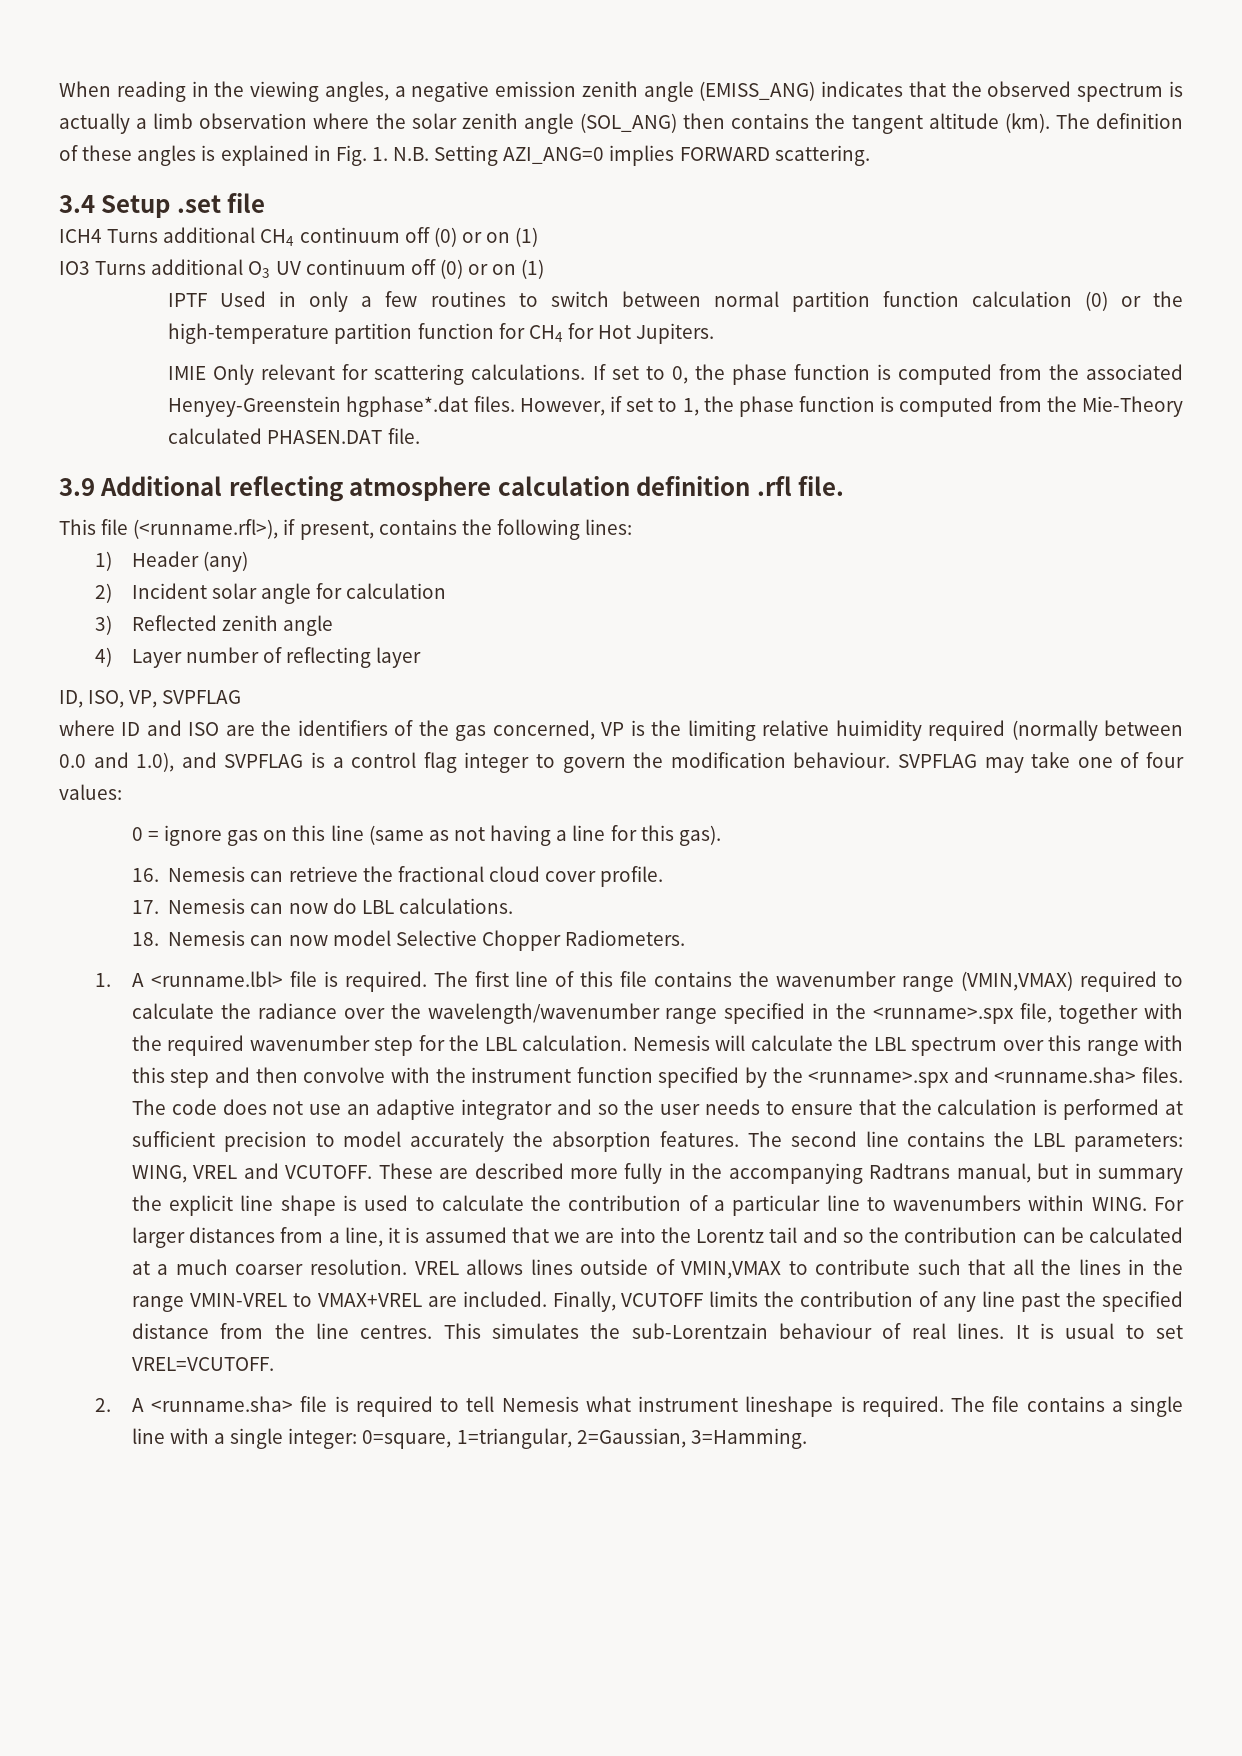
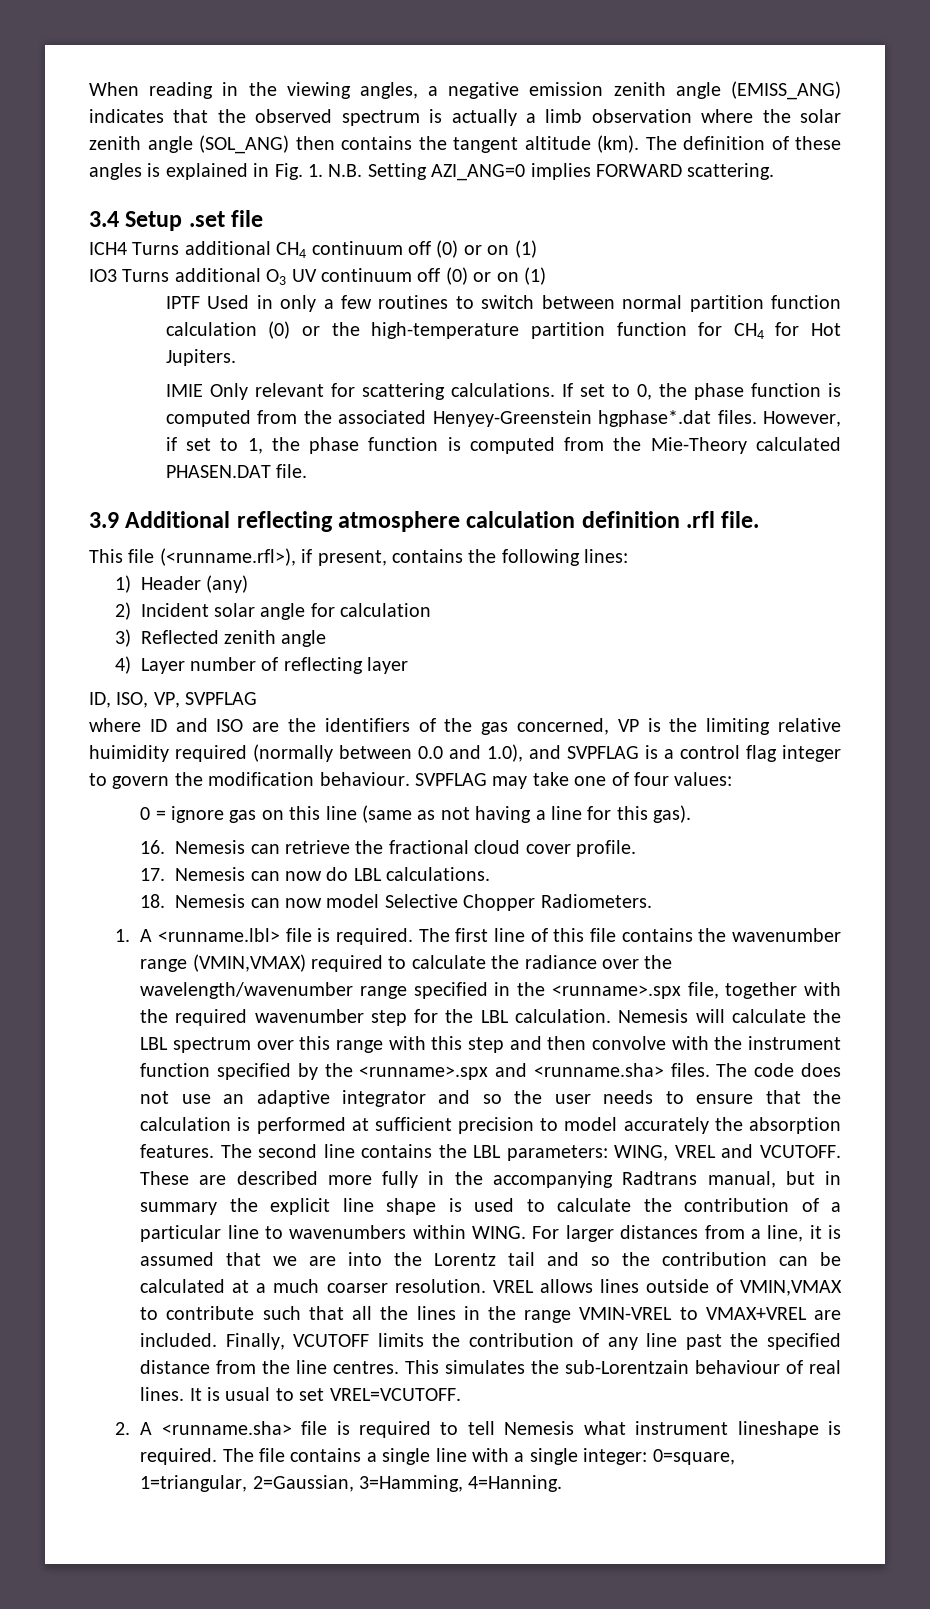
- The file contains a single line with a single integer: 0=square, 1=triangular, 2=Gaussian, 3=Hamming.
+ The file contains a single line with a single integer: 0=square, 1=triangular, 2=Gaussian, 3=Hamming, 4=Hanning.

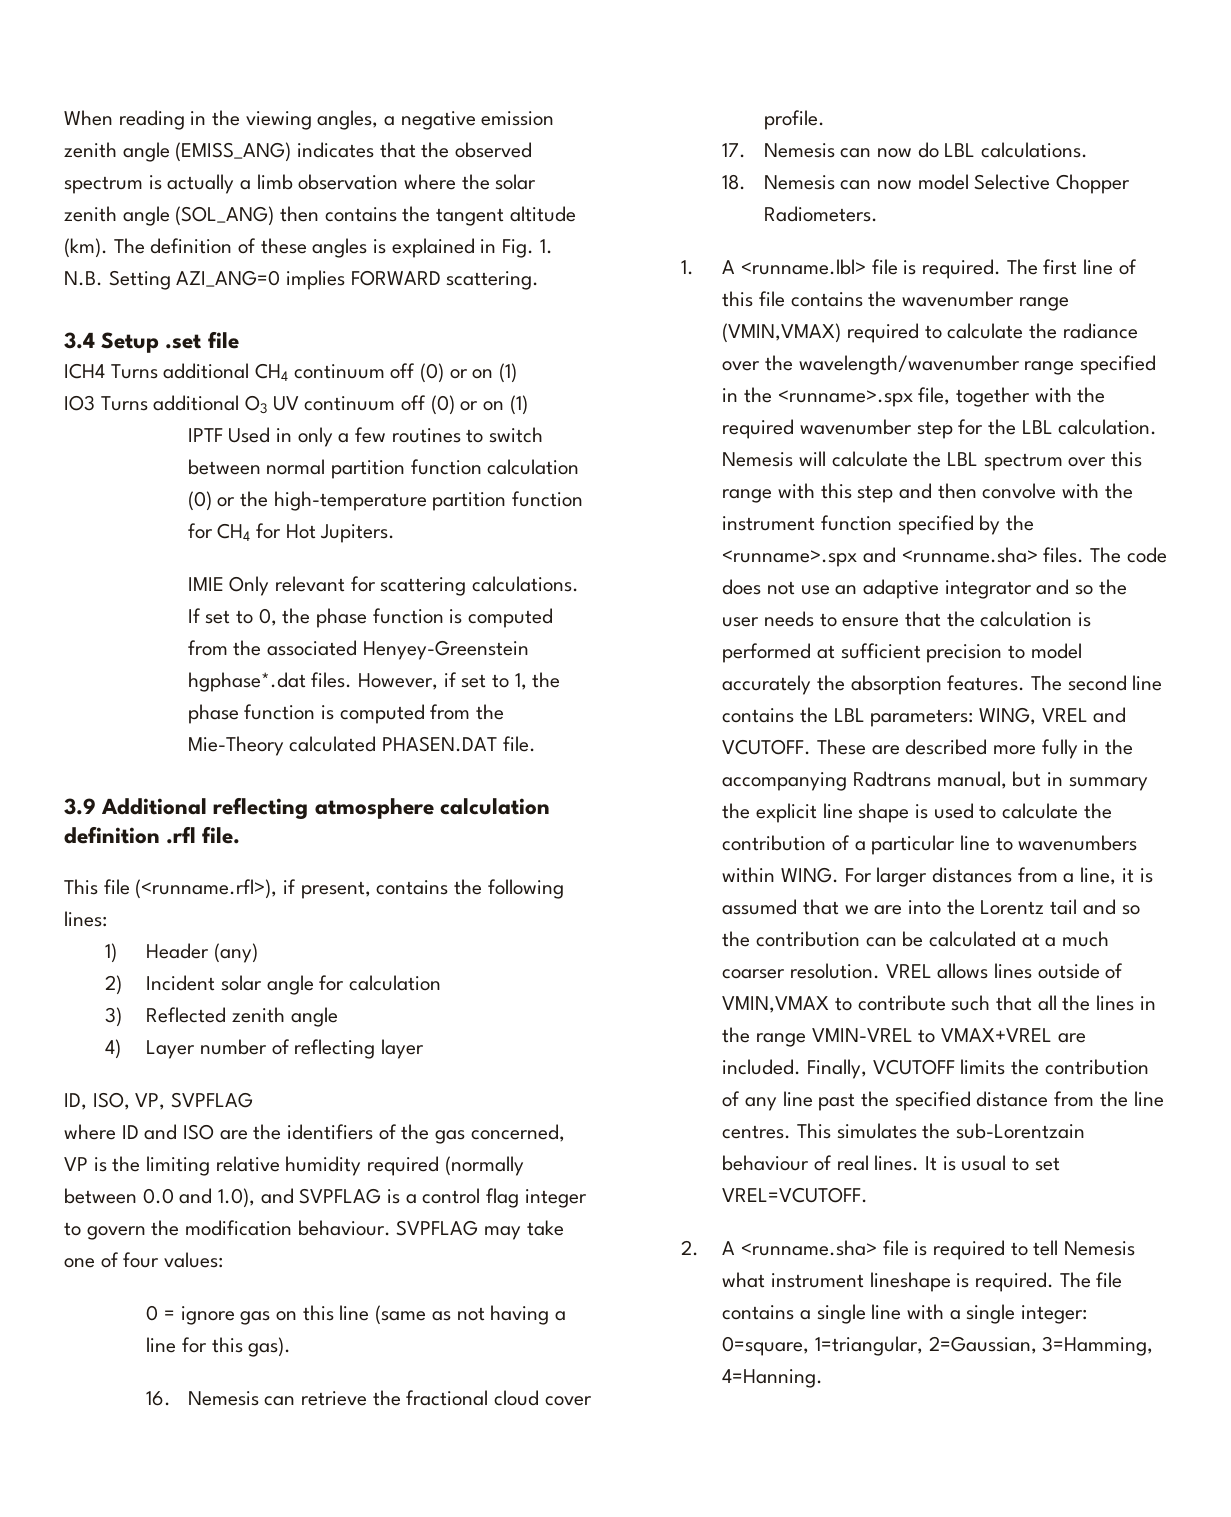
- where ID and ISO are the identifiers of the gas concerned, VP is the limiting relative huimidity required (normally between 0.0 and 1.0), and SVPFLAG is a control flag integer to govern the modification behaviour.
+ where ID and ISO are the identifiers of the gas concerned, VP is the limiting relative humidity required (normally between 0.0 and 1.0), and SVPFLAG is a control flag integer to govern the modification behaviour.

